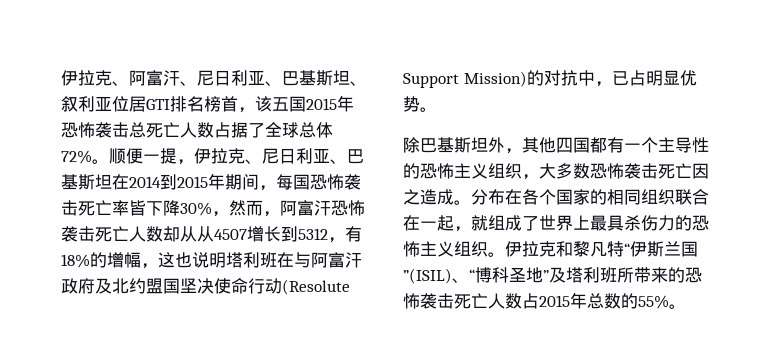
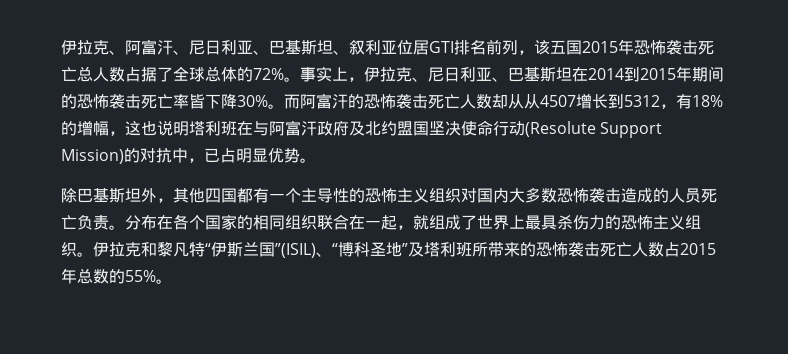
- 伊拉克、阿富汗、尼日利亚、巴基斯坦、叙利亚位居GTI排名榜首，该五国2015年恐怖袭击总死亡人数占据了全球总体72%。顺便一提，伊拉克、尼日利亚、巴基斯坦在2014到2015年期间，每国恐怖袭击死亡率皆下降30%，然而，阿富汗恐怖袭击死亡人数却从从4507增长到5312，有18%的增幅，这也说明塔利班在与阿富汗政府及北约盟国坚决使命行动(Resolute Support Mission)的对抗中，已占明显优势。
+ 伊拉克、阿富汗、尼日利亚、巴基斯坦、叙利亚位居GTI排名前列，该五国2015年恐怖袭击死亡总人数占据了全球总体的72%。事实上，伊拉克、尼日利亚、巴基斯坦在2014到2015年期间的恐怖袭击死亡率皆下降30%。而阿富汗的恐怖袭击死亡人数却从从4507增长到5312，有18%的增幅，这也说明塔利班在与阿富汗政府及北约盟国坚决使命行动(Resolute Support Mission)的对抗中，已占明显优势。
- 除巴基斯坦外，其他四国都有一个主导性的恐怖主义组织，大多数恐怖袭击死亡因之造成。
+ 除巴基斯坦外，其他四国都有一个主导性的恐怖主义组织对国内大多数恐怖袭击造成的人员死亡负责。

